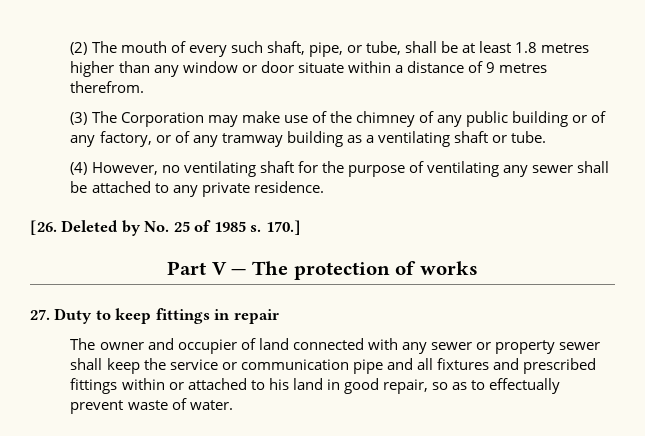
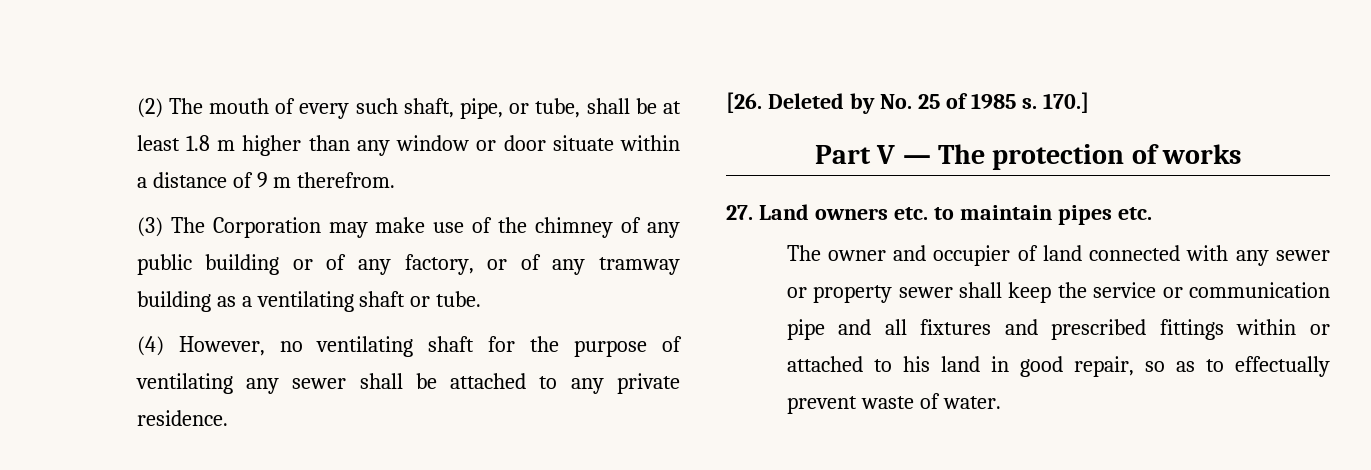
- (2) The mouth of every such shaft, pipe, or tube, shall be at least 1.8 metres higher than any window or door situate within a distance of 9 metres therefrom.
+ (2) The mouth of every such shaft, pipe, or tube, shall be at least 1.8 m higher than any window or door situate within a distance of 9 m therefrom.
- 27. Duty to keep fittings in repair
+ 27. Land owners etc. to maintain pipes etc.

